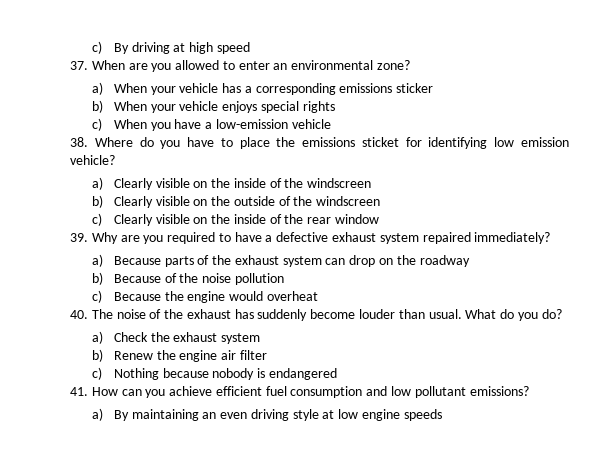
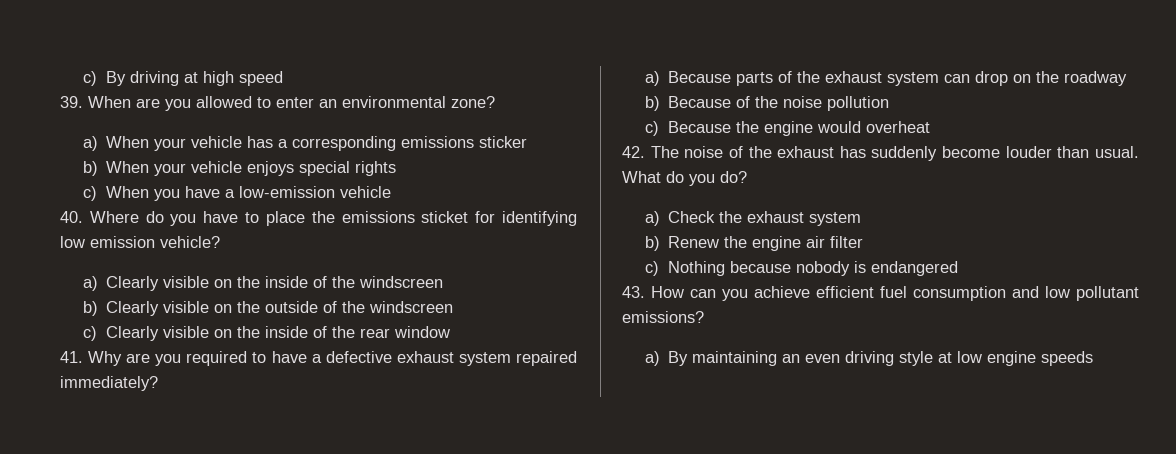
- 37. When are you allowed to enter an environmental zone?
+ 39. When are you allowed to enter an environmental zone?
- 38. Where do you have to place the emissions sticket for identifying low emission vehicle?
+ 40. Where do you have to place the emissions sticket for identifying low emission vehicle?
- 39. Why are you required to have a defective exhaust system repaired immediately?
+ 41. Why are you required to have a defective exhaust system repaired immediately?
- 40. The noise of the exhaust has suddenly become louder than usual.
+ 42. The noise of the exhaust has suddenly become louder than usual.
- 41. How can you achieve efficient fuel consumption and low pollutant emissions?
+ 43. How can you achieve efficient fuel consumption and low pollutant emissions?

